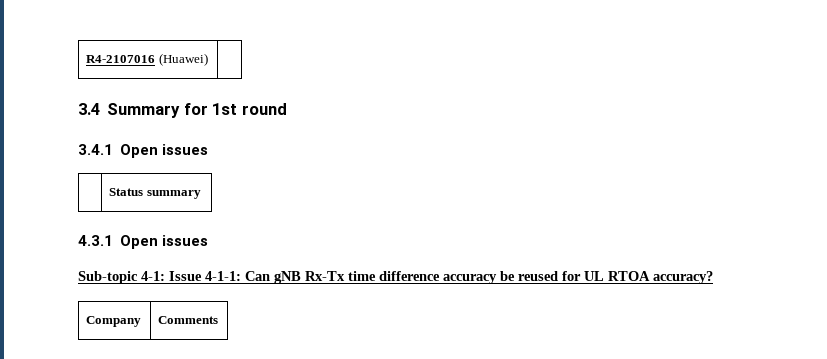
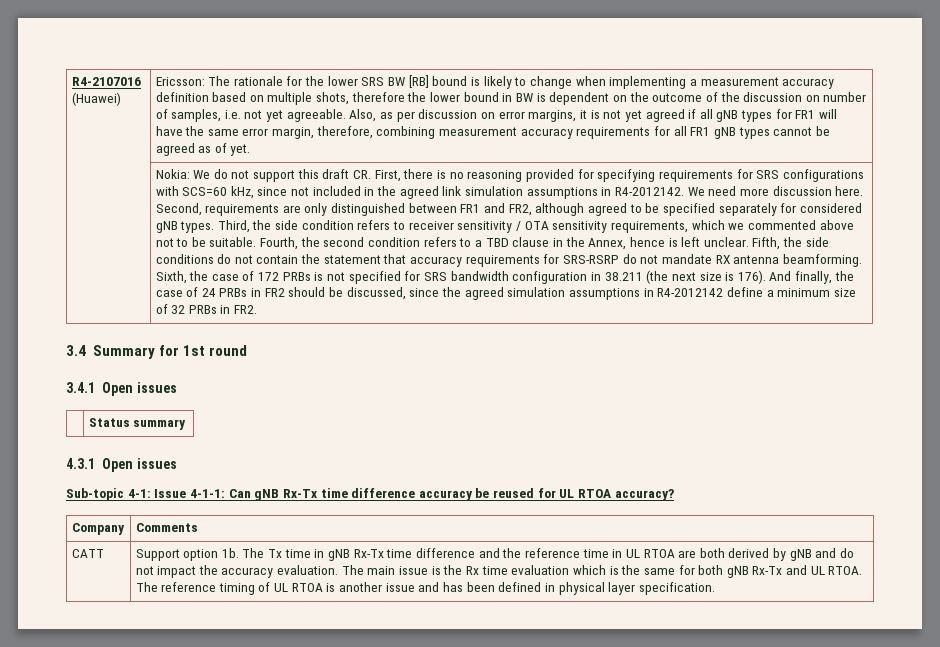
+ Ericsson: The rationale for the lower SRS BW [RB] bound is likely to change when implementing a measurement accuracy definition based on multiple shots, therefore the lower bound in BW is dependent on the outcome of the discussion on number of samples, i.e. not yet agreeable. Also, as per discussion on error margins, it is not yet agreed if all gNB types for FR1 will have the same error margin, therefore, combining measurement accuracy requirements for all FR1 gNB types cannot be agreed as of yet.
+ | Nokia: We do not support this draft CR. First, there is no reasoning provided for specifying requirements for SRS configurations with SCS=60 kHz, since not included in the agreed link simulation assumptions in R4-2012142. We need more discussion here. Second, requirements are only distinguished between FR1 and FR2, although agreed to be specified separately for considered gNB types. Third, the side condition refers to receiver sensitivity / OTA sensitivity requirements, which we commented above not to be suitable. Fourth, the second condition refers to a TBD clause in the Annex, hence is left unclear. Fifth, the side conditions do not contain the statement that accuracy requirements for SRS-RSRP do not mandate RX antenna beamforming. Sixth, the case of 172 PRBs is not specified for SRS bandwidth configuration in 38.211 (the next size is 176). And finally, the case of 24 PRBs in FR2 should be discussed, since the agreed simulation assumptions in R4-2012142 define a minimum size of 32 PRBs in FR2.
+ CATT | Support option 1b. The Tx time in gNB Rx-Tx time difference and the reference time in UL RTOA are both derived by gNB and do not impact the accuracy evaluation. The main issue is the Rx time evaluation which is the same for both gNB Rx-Tx and UL RTOA. The reference timing of UL RTOA is another issue and has been defined in physical layer specification.

